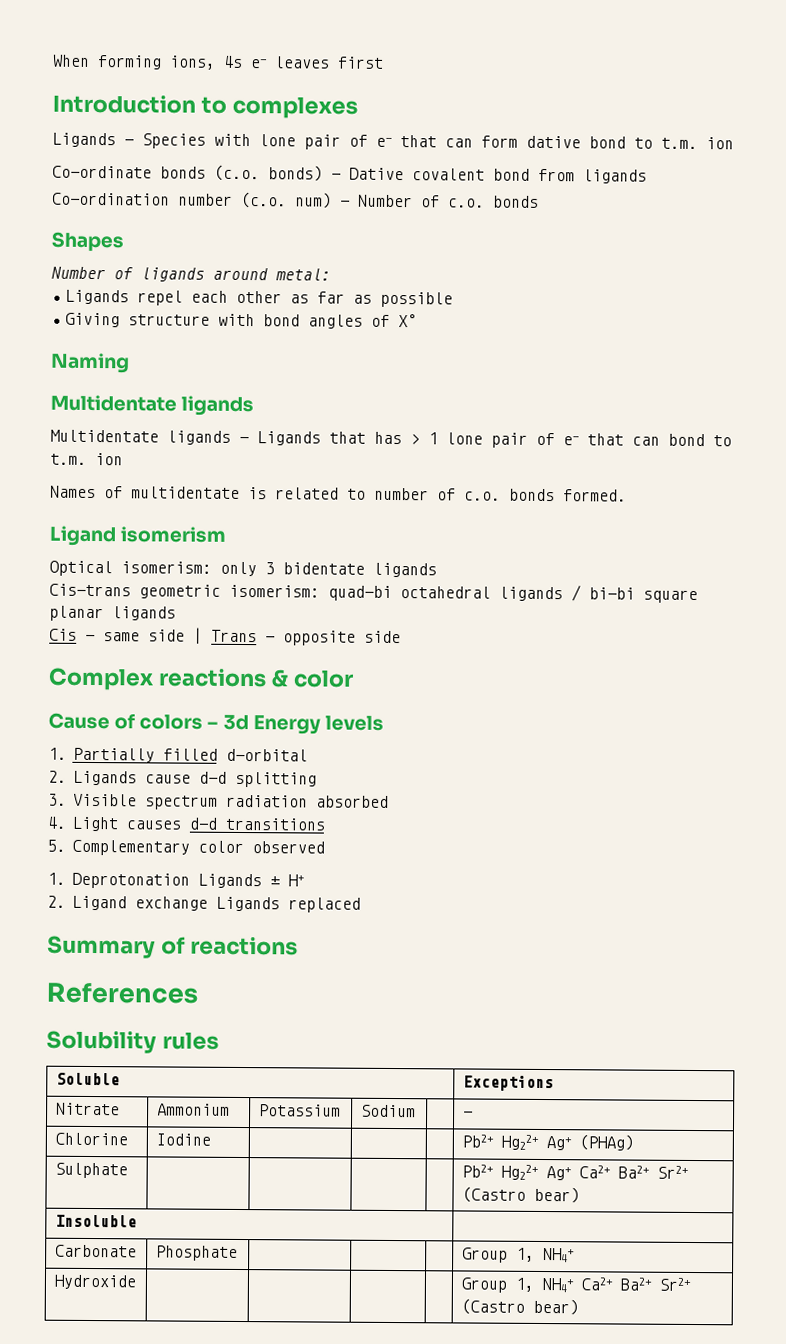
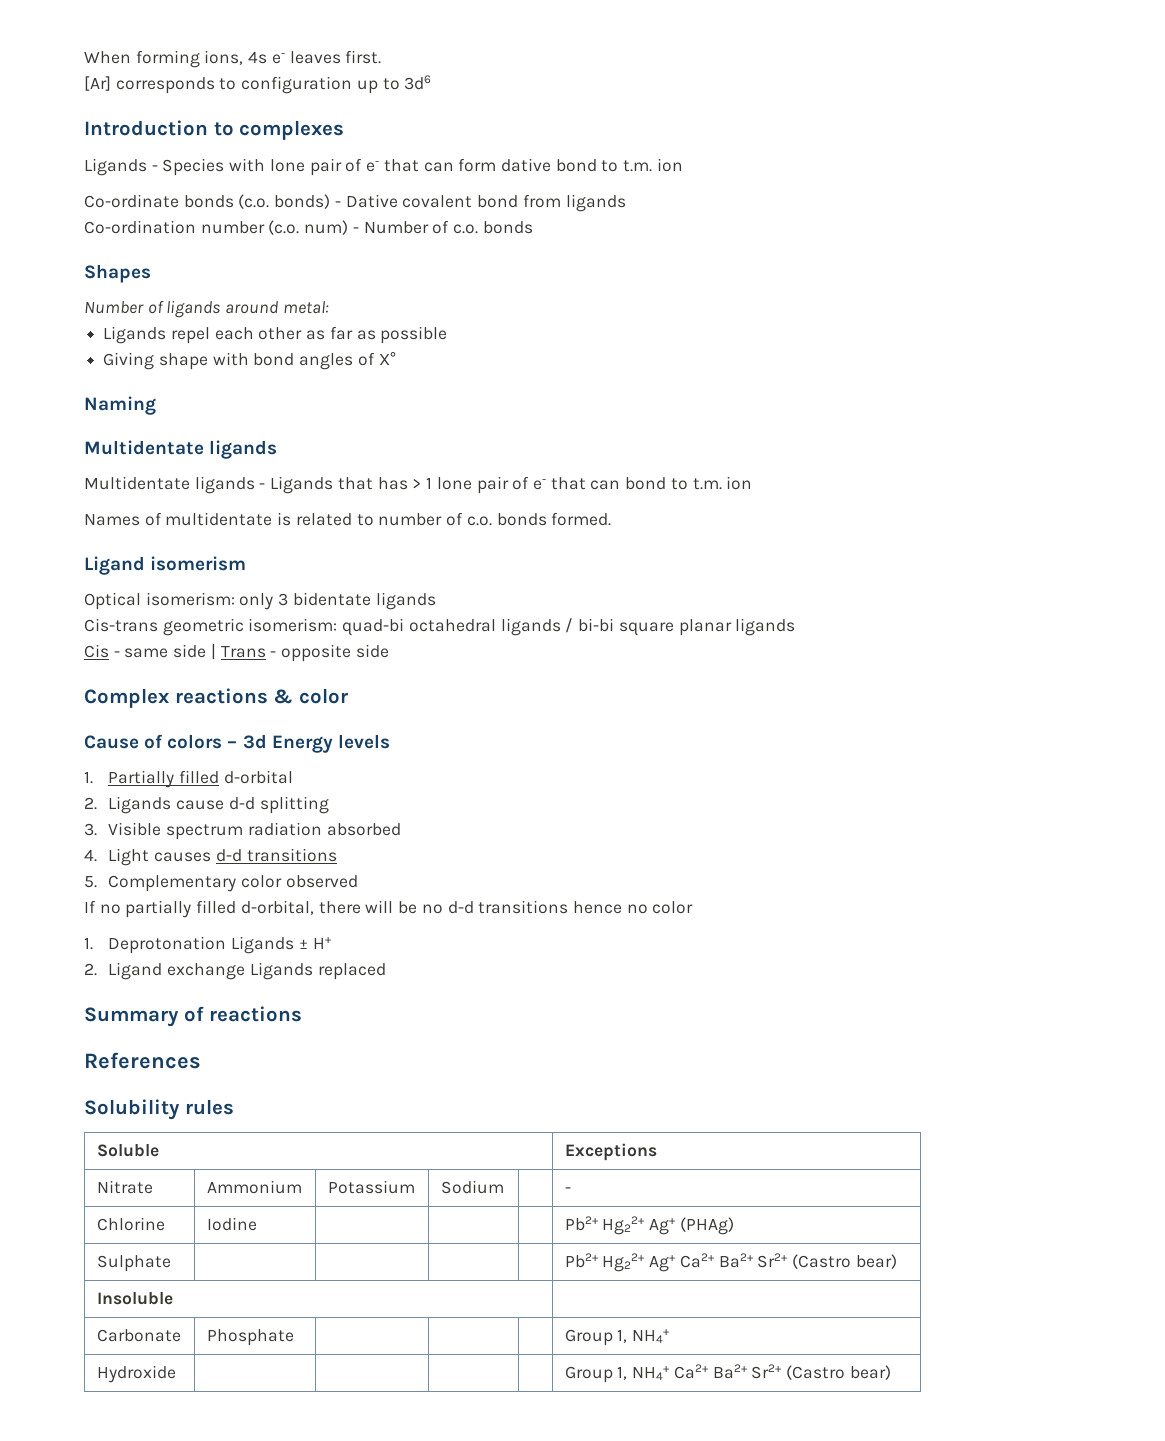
- When forming ions, 4s e- leaves first
+ When forming ions, 4s e- leaves first.
+ [Ar] corresponds to configuration up to 3d6
- Giving structure with bond angles of X°
+ Giving shape with bond angles of X°
+ If no partially filled d-orbital, there will be no d-d transitions hence no color

